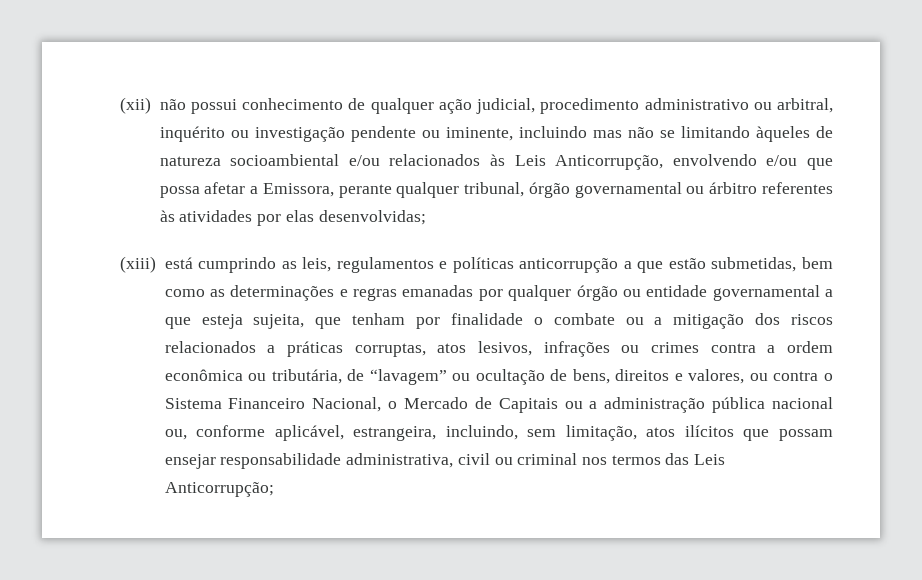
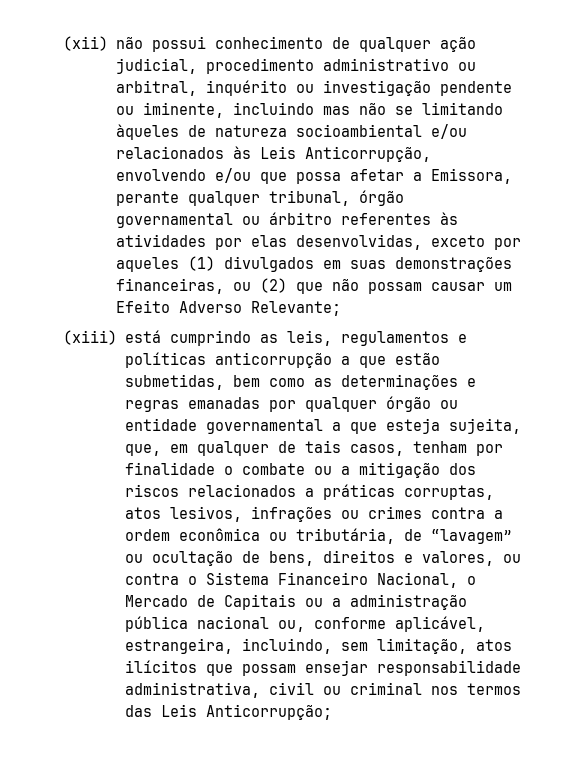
- (xii) não possui conhecimento de qualquer ação judicial, procedimento administrativo ou arbitral, inquérito ou investigação pendente ou iminente, incluindo mas não se limitando àqueles de natureza socioambiental e/ou relacionados às Leis Anticorrupção, envolvendo e/ou que possa afetar a Emissora, perante qualquer tribunal, órgão governamental ou árbitro referentes às atividades por elas desenvolvidas;
+ (xii) não possui conhecimento de qualquer ação judicial, procedimento administrativo ou arbitral, inquérito ou investigação pendente ou iminente, incluindo mas não se limitando àqueles de natureza socioambiental e/ou relacionados às Leis Anticorrupção, envolvendo e/ou que possa afetar a Emissora, perante qualquer tribunal, órgão governamental ou árbitro referentes às atividades por elas desenvolvidas, exceto por aqueles (1) divulgados em suas demonstrações financeiras, ou (2) que não possam causar um Efeito Adverso Relevante;
- (xiii) está cumprindo as leis, regulamentos e políticas anticorrupção a que estão submetidas, bem como as determinações e regras emanadas por qualquer órgão ou entidade governamental a que esteja sujeita, que tenham por finalidade o combate ou a mitigação dos riscos relacionados a práticas corruptas, atos lesivos, infrações ou crimes contra a ordem econômica ou tributária, de “lavagem” ou ocultação de bens, direitos e valores, ou contra o Sistema Financeiro Nacional, o Mercado de Capitais ou a administração pública nacional ou, conforme aplicável, estrangeira, incluindo, sem limitação, atos ilícitos que possam ensejar responsabilidade administrativa, civil ou criminal nos termos das Leis Anticorrupção;
+ (xiii) está cumprindo as leis, regulamentos e políticas anticorrupção a que estão submetidas, bem como as determinações e regras emanadas por qualquer órgão ou entidade governamental a que esteja sujeita, que, em qualquer de tais casos, tenham por finalidade o combate ou a mitigação dos riscos relacionados a práticas corruptas, atos lesivos, infrações ou crimes contra a ordem econômica ou tributária, de “lavagem” ou ocultação de bens, direitos e valores, ou contra o Sistema Financeiro Nacional, o Mercado de Capitais ou a administração pública nacional ou, conforme aplicável, estrangeira, incluindo, sem limitação, atos ilícitos que possam ensejar responsabilidade administrativa, civil ou criminal nos termos das Leis Anticorrupção;

